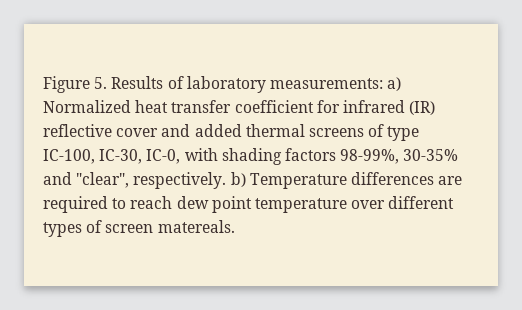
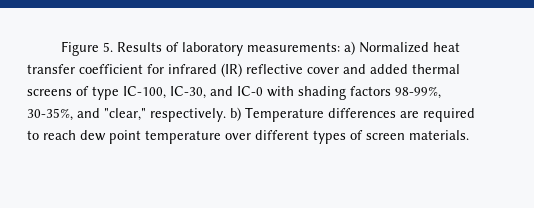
- Figure 5. Results of laboratory measurements: a) Normalized heat transfer coefficient for infrared (IR) reflective cover and added thermal screens of type IC-100, IC-30, IC-0, with shading factors 98-99%, 30-35% and "clear", respectively. b) Temperature differences are required to reach dew point temperature over different types of screen matereals.
+ Figure 5. Results of laboratory measurements: a) Normalized heat transfer coefficient for infrared (IR) reflective cover and added thermal screens of type IC-100, IC-30, and IC-0 with shading factors 98-99%, 30-35%, and "clear," respectively. b) Temperature differences are required to reach dew point temperature over different types of screen materials.

